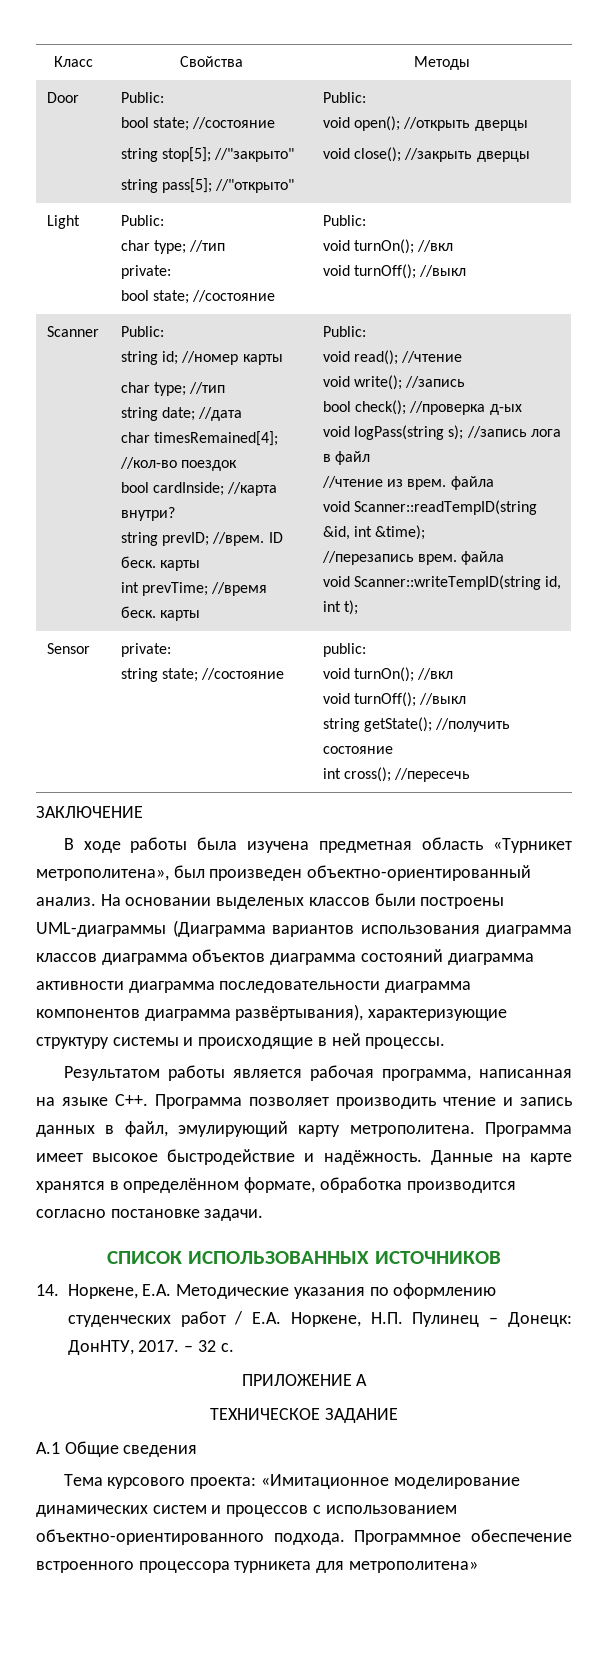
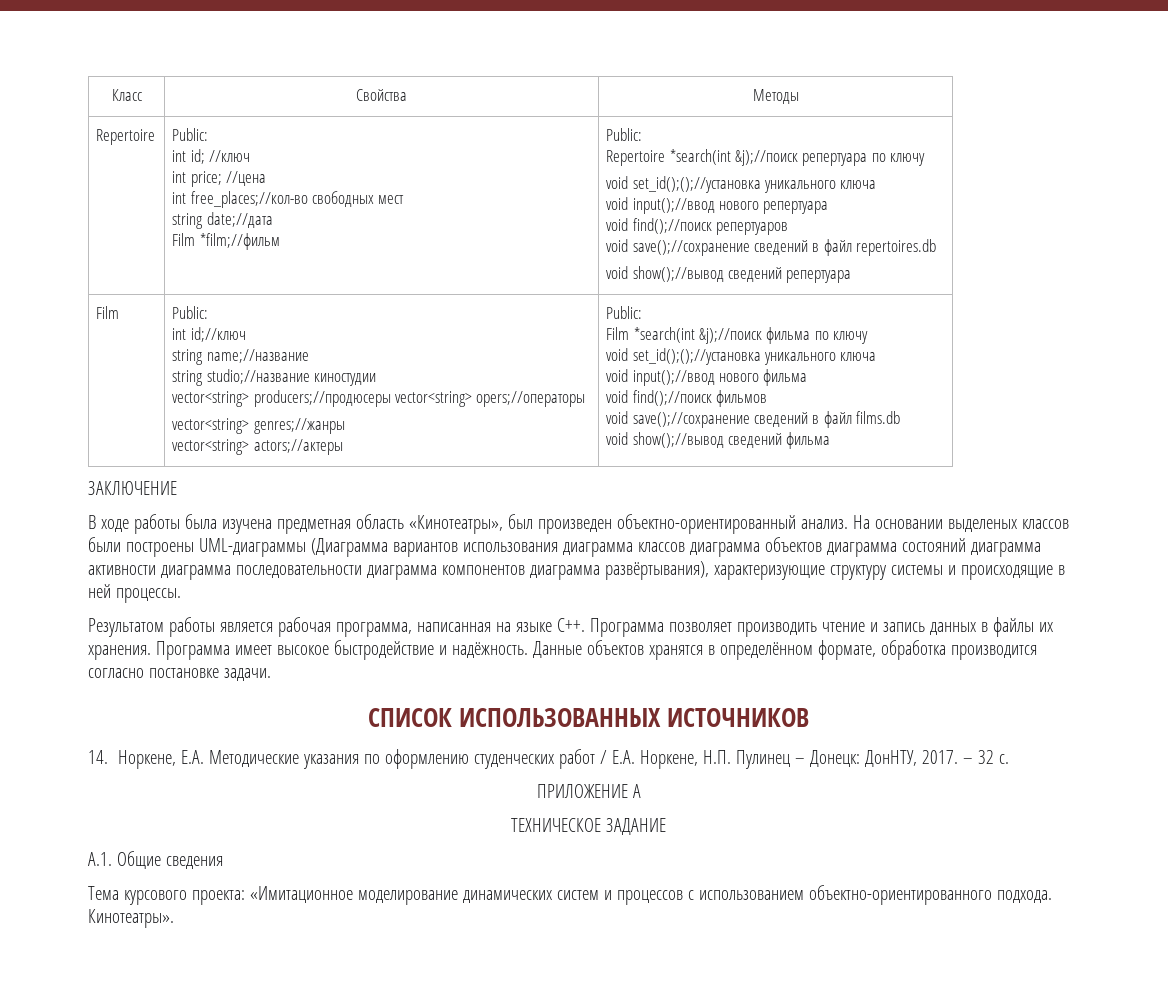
- Door | Public:
- bool state; //состояние
- string stop[5]; //"закрыто"
- string pass[5]; //"открыто" | Public:
- void open(); //открыть дверцы
- void close(); //закрыть дверцы
- Light | Public:
- char type; //тип
- private:
- bool state; //состояние | Public:
- void turnOn(); //вкл
- void turnOff(); //выкл
- Scanner | Public:
- string id; //номер карты
- char type; //тип
- string date; //дата
- char timesRemained[4]; //кол-во поездок
- bool cardInside; //карта внутри?
- string prevID; //врем. ID беск. карты
- int prevTime; //время беск. карты | Public:
- void read(); //чтение
- void write(); //запись
- bool check(); //проверка д-ых
- void logPass(string s); //запись лога в файл
- //чтение из врем. файла
- void Scanner::readTempID(string &id, int &time);
- //перезапись врем. файла
- void Scanner::writeTempID(string id, int t);
- Sensor | private:
- string state; //состояние | public:
- void turnOn(); //вкл
- void turnOff(); //выкл
- string getState(); //получить состояние
- int cross(); //пересечь
+ Repertoire | Public:
+ int id; //ключ
+ int price; //цена
+ int free_places;//кол-во свободных мест
+ string date;//дата
+ Film *film;//фильм | Public:
+ Repertoire *search(int &j);//поиск репертуара по ключу
+ void set_id();();//установка уникального ключа
+ void input();//ввод нового репертуара
+ void find();//поиск репертуаров
+ void save();//сохранение сведений в файл repertoires.db
+ void show();//вывод сведений репертуара
+ Film | Public:
+ int id;//ключ
+ string name;//название
+ string studio;//название киностудии
+ vector<string> producers;//продюсеры vector<string> opers;//операторы
+ vector<string> genres;//жанры
+ vector<string> actors;//актеры | Public:
+ Film *search(int &j);//поиск фильма по ключу
+ void set_id();();//установка уникального ключа
+ void input();//ввод нового фильма
+ void find();//поиск фильмов
+ void save();//сохранение сведений в файл films.db
+ void show();//вывод сведений фильма
- В ходе работы была изучена предметная область «Турникет метрополитена», был произведен объектно-ориентированный анализ.
+ В ходе работы была изучена предметная область «Кинотеатры», был произведен объектно-ориентированный анализ.
- Результатом работы является рабочая программа, написанная на языке С++. Программа позволяет производить чтение и запись данных в файл, эмулирующий карту метрополитена.
+ Результатом работы является рабочая программа, написанная на языке С++. Программа позволяет производить чтение и запись данных в файлы их хранения.
- Данные на карте хранятся в определённом формате, обработка производится согласно постановке задачи.
+ Данные объектов хранятся в определённом формате, обработка производится согласно постановке задачи.
- А.1 Общие сведения
+ А.1. Общие сведения
- Программное обеспечение встроенного процессора турникета для метрополитена»
+ Кинотеатры».

